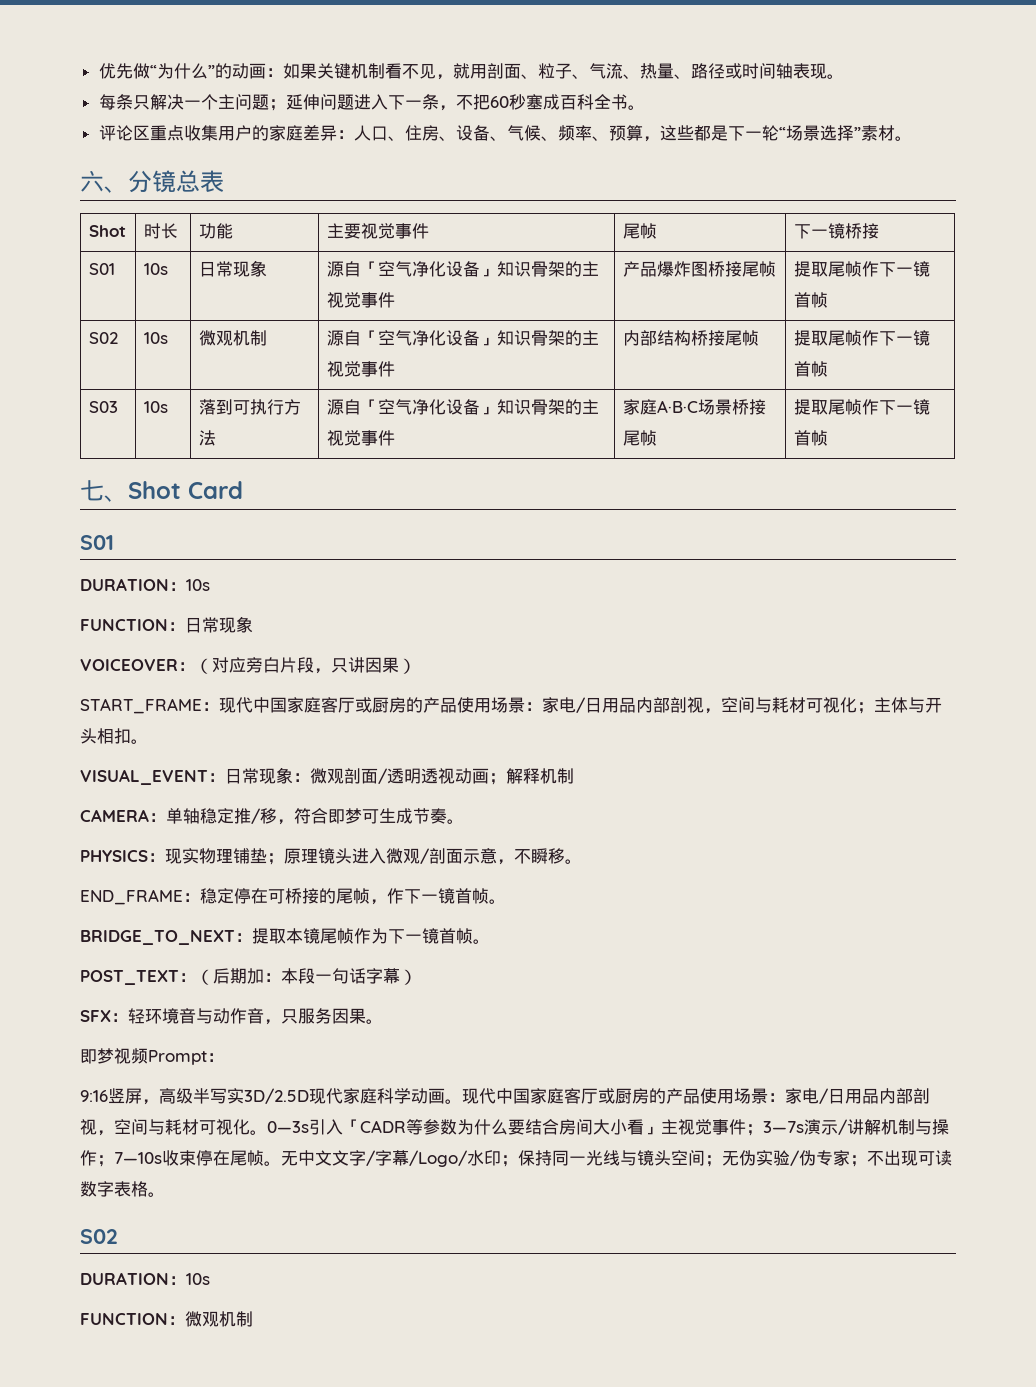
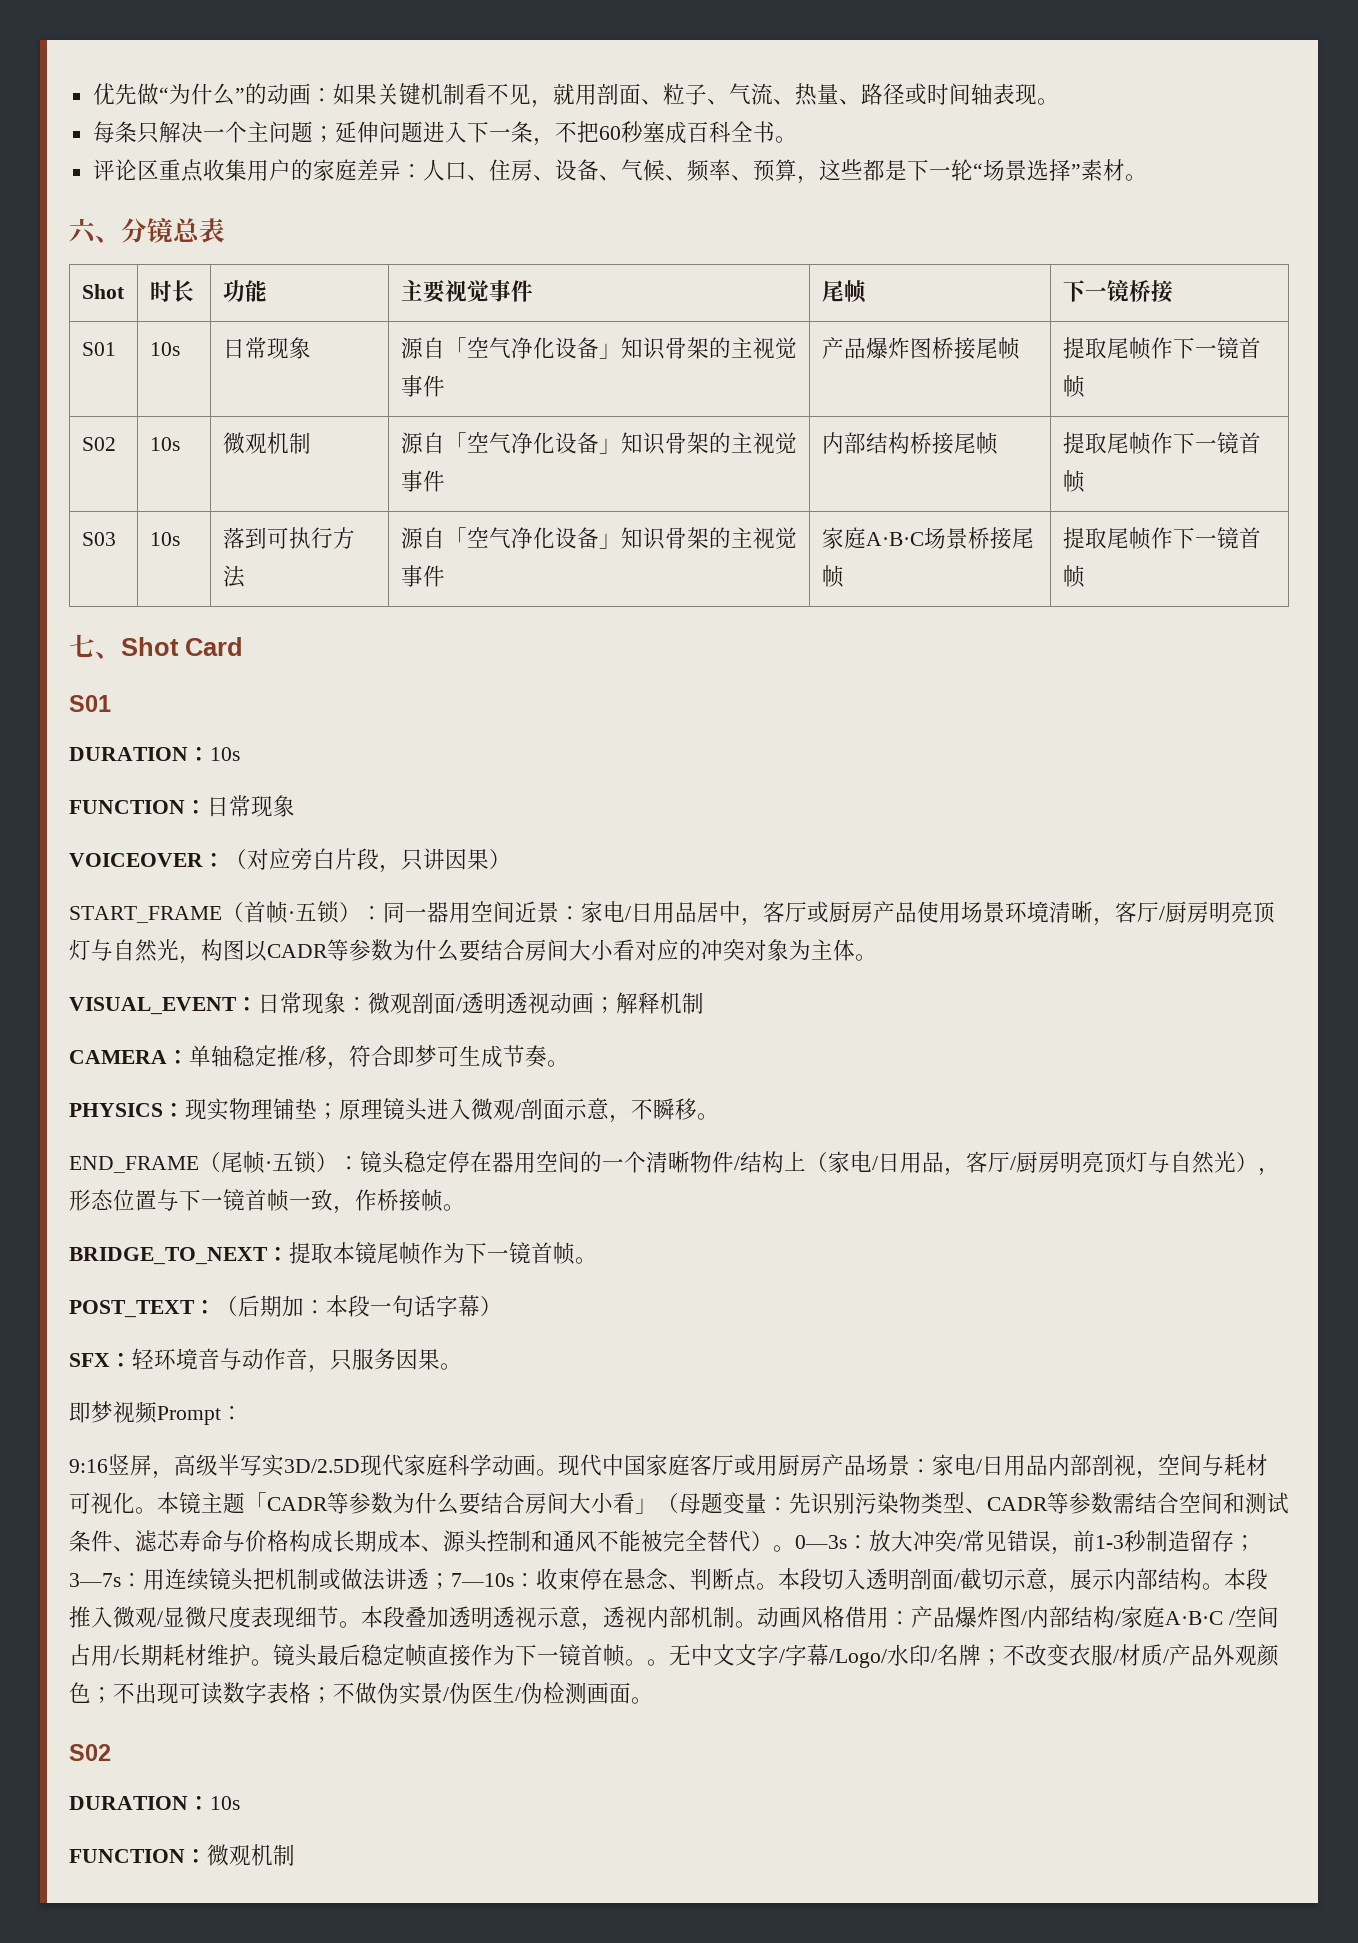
- START_FRAME：现代中国家庭客厅或厨房的产品使用场景：家电/日用品内部剖视，空间与耗材可视化；主体与开头相扣。
+ START_FRAME（首帧·五锁）：同一器用空间近景：家电/日用品居中，客厅或厨房产品使用场景环境清晰，客厅/厨房明亮顶灯与自然光，构图以CADR等参数为什么要结合房间大小看对应的冲突对象为主体。
- END_FRAME：稳定停在可桥接的尾帧，作下一镜首帧。
+ END_FRAME（尾帧·五锁）：镜头稳定停在器用空间的一个清晰物件/结构上（家电/日用品，客厅/厨房明亮顶灯与自然光），形态位置与下一镜首帧一致，作桥接帧。
- 现代中国家庭客厅或厨房的产品使用场景：家电/日用品内部剖视，空间与耗材可视化。
+ 现代中国家庭客厅或用厨房产品场景：家电/日用品内部剖视，空间与耗材可视化。
- 0—3s引入「CADR等参数为什么要结合房间大小看」主视觉事件；3—7s演示/讲解机制与操作；7—10s收束停在尾帧。
+ 本镜主题「CADR等参数为什么要结合房间大小看」（母题变量：先识别污染物类型、CADR等参数需结合空间和测试条件、滤芯寿命与价格构成长期成本、源头控制和通风不能被完全替代）。0—3s：放大冲突/常见错误，前1-3秒制造留存；3—7s：用连续镜头把机制或做法讲透；7—10s：收束停在悬念、判断点。本段切入透明剖面/截切示意，展示内部结构。本段推入微观/显微尺度表现细节。本段叠加透明透视示意，透视内部机制。动画风格借用：产品爆炸图/内部结构/家庭A·B·C /空间占用/长期耗材维护。镜头最后稳定帧直接作为下一镜首帧。。
- 无中文文字/字幕/Logo/水印；保持同一光线与镜头空间；无伪实验/伪专家；不出现可读数字表格。
+ 无中文文字/字幕/Logo/水印/名牌；不改变衣服/材质/产品外观颜色；不出现可读数字表格；不做伪实景/伪医生/伪检测画面。

